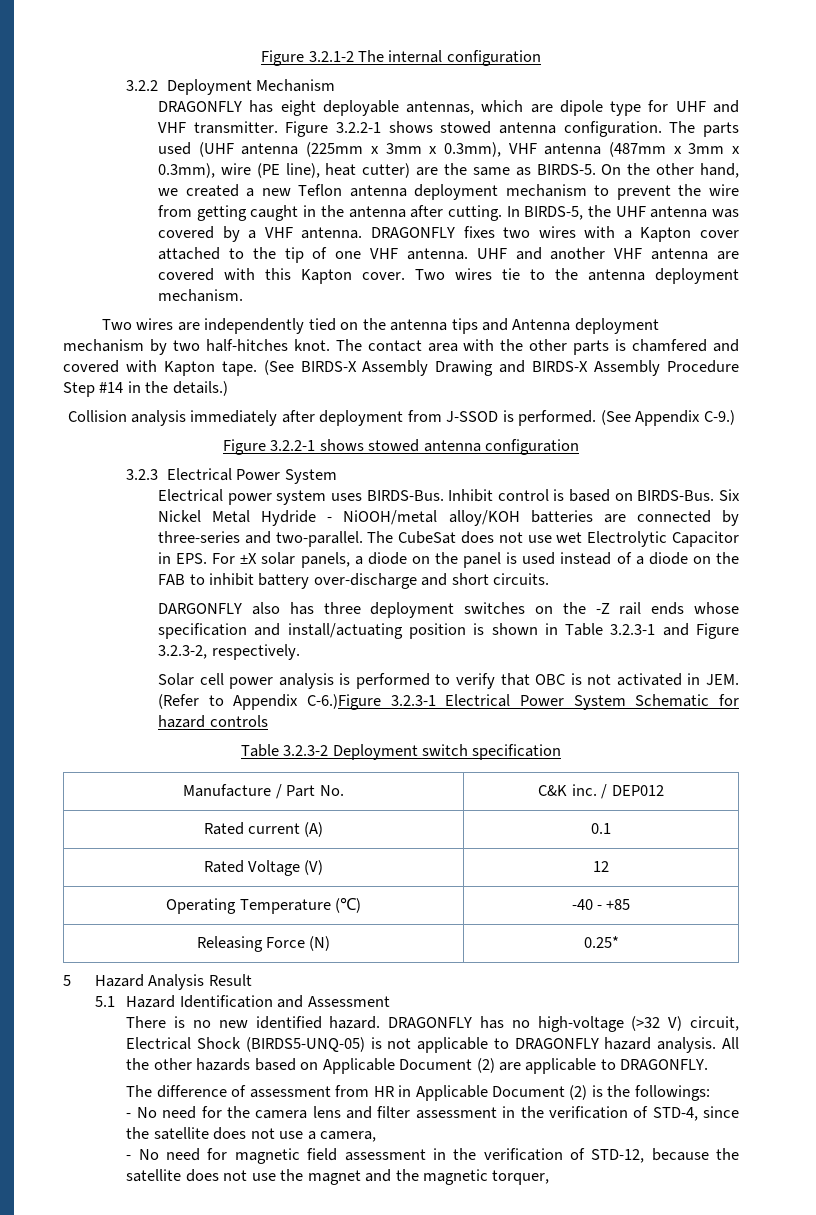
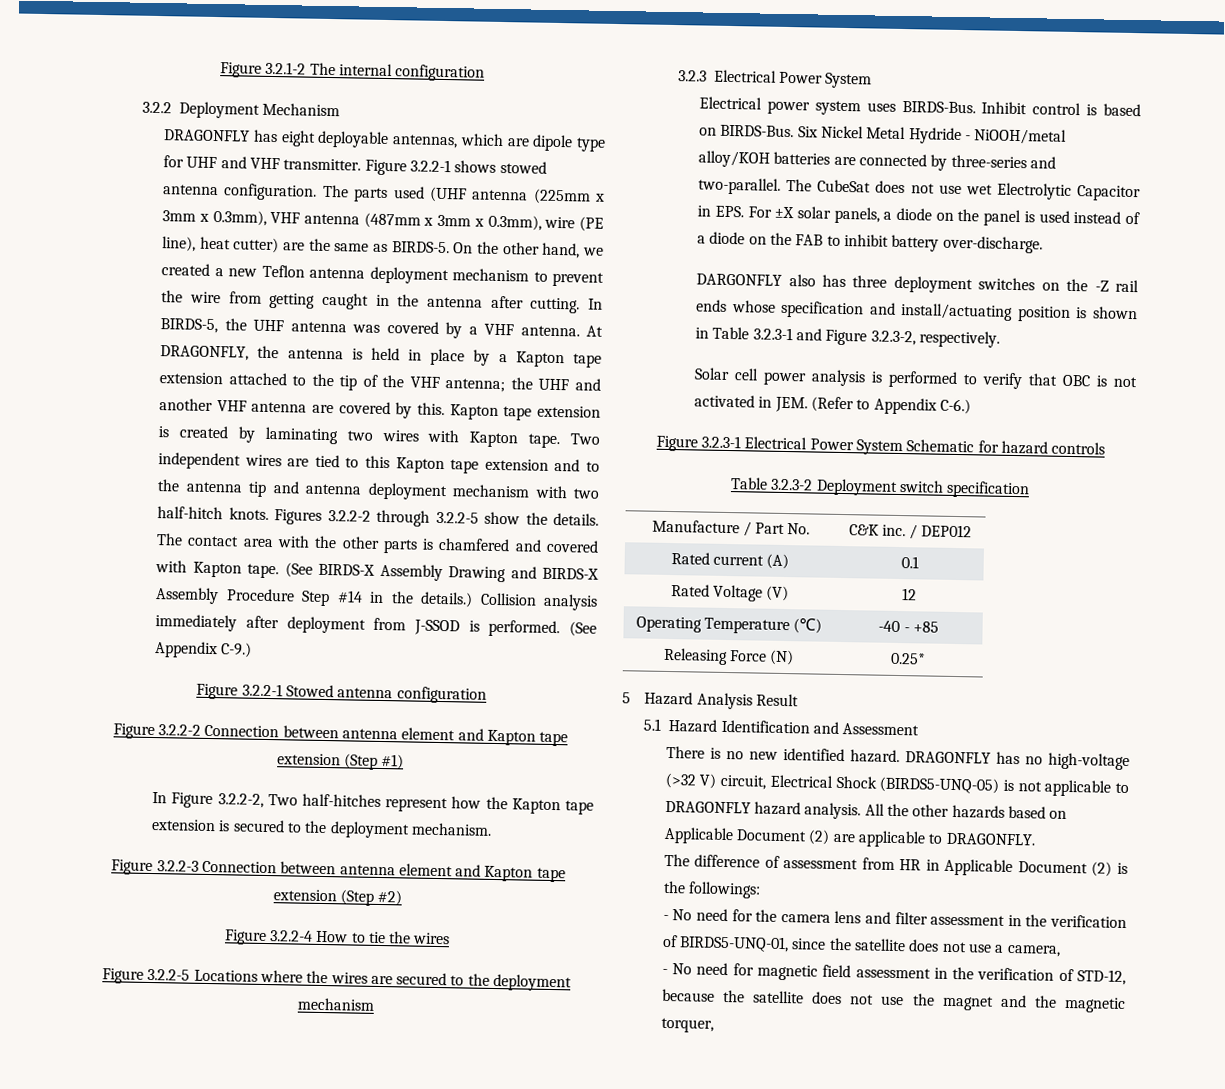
- DRAGONFLY fixes two wires with a Kapton cover attached to the tip of one VHF antenna. UHF and another VHF antenna are covered with this Kapton cover. Two wires tie to the antenna deployment mechanism.
- Two wires are independently tied on the antenna tips and Antenna deployment mechanism by two half-hitches knot.
+ At DRAGONFLY, the antenna is held in place by a Kapton tape extension attached to the tip of the VHF antenna; the UHF and another VHF antenna are covered by this. Kapton tape extension is created by laminating two wires with Kapton tape. Two independent wires are tied to this Kapton tape extension and to the antenna tip and antenna deployment mechanism with two half-hitch knots. Figures 3.2.2-2 through 3.2.2-5 show the details.
- (See BIRDS-X Assembly Drawing and BIRDS-X Assembly Procedure Step #14 in the details.)
- Collision analysis immediately after deployment from J-SSOD is performed.
+ (See BIRDS-X Assembly Drawing and BIRDS-X Assembly Procedure Step #14 in the details.) Collision analysis immediately after deployment from J-SSOD is performed.
- Figure 3.2.2-1 shows stowed antenna configuration
+ Figure 3.2.2-1 Stowed antenna configuration
+ Figure 3.2.2-2 Connection between antenna element and Kapton tape extension (Step #1)
+ In Figure 3.2.2-2, Two half-hitches represent how the Kapton tape extension is secured to the deployment mechanism.
+ Figure 3.2.2-3 Connection between antenna element and Kapton tape extension (Step #2)
+ Figure 3.2.2-4 How to tie the wires
+ Figure 3.2.2-5 Locations where the wires are secured to the deployment mechanism
- The CubeSat does not use wet Electrolytic Capacitor in EPS. For ±X solar panels, a diode on the panel is used instead of a diode on the FAB to inhibit battery over-discharge and short circuits.
+ The CubeSat does not use wet Electrolytic Capacitor in EPS. For ±X solar panels, a diode on the panel is used instead of a diode on the FAB to inhibit battery over-discharge.
- Solar cell power analysis is performed to verify that OBC is not activated in JEM. (Refer to Appendix C-6.)Figure 3.2.3-1 Electrical Power System Schematic for hazard controls
+ Solar cell power analysis is performed to verify that OBC is not activated in JEM. (Refer to Appendix C-6.)
+ Figure 3.2.3-1 Electrical Power System Schematic for hazard controls
- - No need for the camera lens and filter assessment in the verification of STD-4, since the satellite does not use a camera,
+ - No need for the camera lens and filter assessment in the verification of BIRDS5-UNQ-01, since the satellite does not use a camera,

